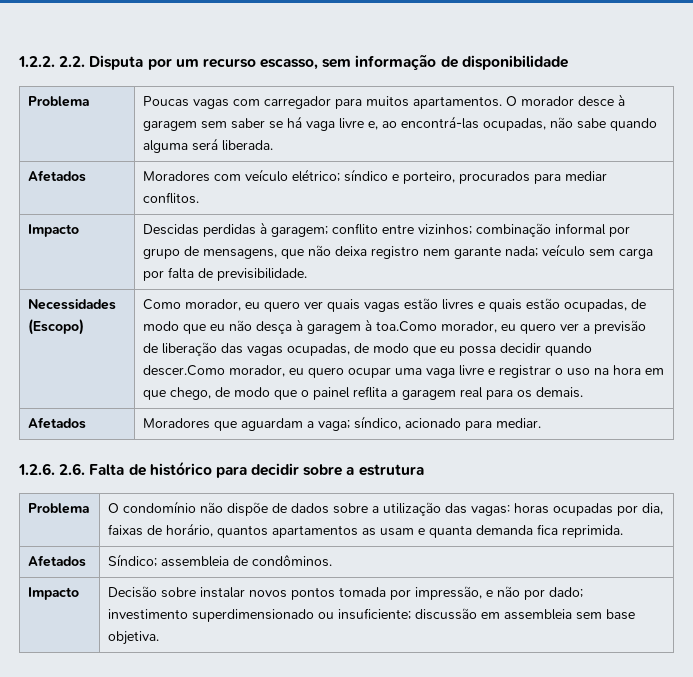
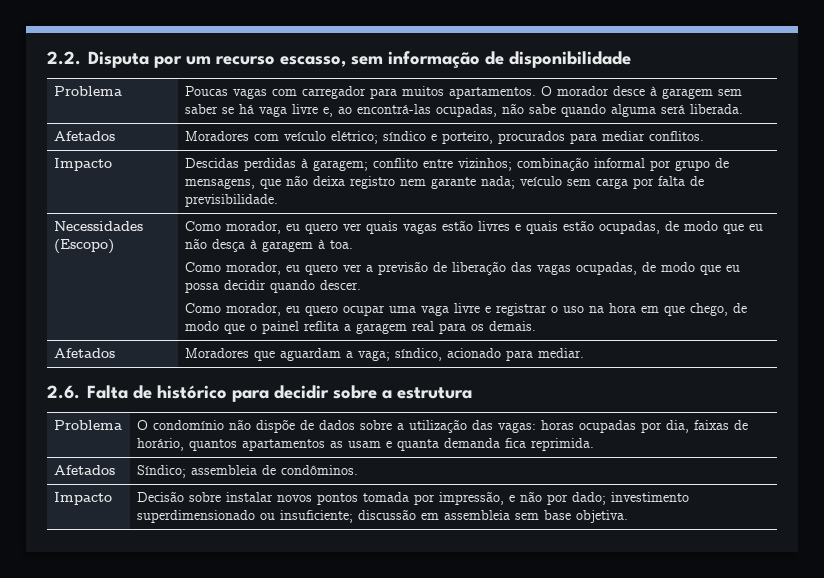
- 1.2.2. 2.2. Disputa por um recurso escasso, sem informação de disponibilidade
+ 2.2. Disputa por um recurso escasso, sem informação de disponibilidade
- Como morador, eu quero ver quais vagas estão livres e quais estão ocupadas, de modo que eu não desça à garagem à toa.Como morador, eu quero ver a previsão de liberação das vagas ocupadas, de modo que eu possa decidir quando descer.Como morador, eu quero ocupar uma vaga livre e registrar o uso na hora em que chego, de modo que o painel reflita a garagem real para os demais.
+ Como morador, eu quero ver quais vagas estão livres e quais estão ocupadas, de modo que eu não desça à garagem à toa.
+ Como morador, eu quero ver a previsão de liberação das vagas ocupadas, de modo que eu possa decidir quando descer.
+ Como morador, eu quero ocupar uma vaga livre e registrar o uso na hora em que chego, de modo que o painel reflita a garagem real para os demais.
- 1.2.6. 2.6. Falta de histórico para decidir sobre a estrutura
+ 2.6. Falta de histórico para decidir sobre a estrutura

